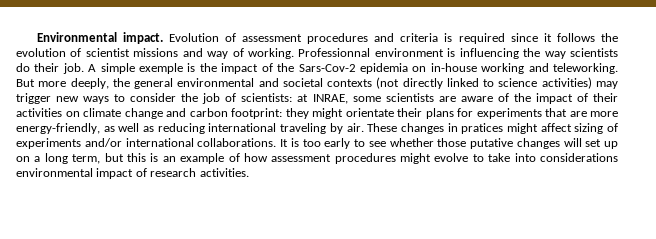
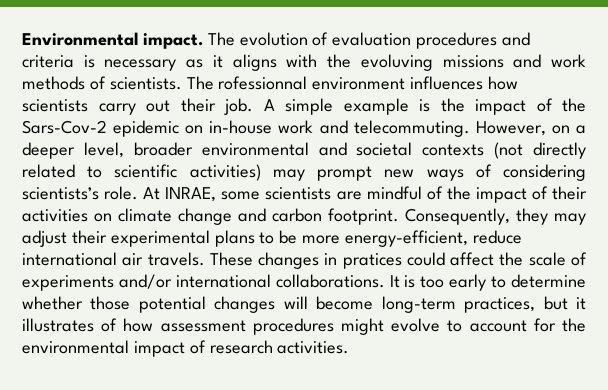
- Evolution of assessment procedures and criteria is required since it follows the evolution of scientist missions and way of working. Professionnal environment is influencing the way scientists do their job.
+ The evolution of evaluation procedures and criteria is necessary as it aligns with the evoluving missions and work methods of scientists. The rofessionnal environment influences how scientists carry out their job.
- A simple exemple is the impact of the Sars-Cov-2 epidemia on in-house working and teleworking. But more deeply, the general environmental and societal contexts (not directly linked to science activities) may trigger new ways to consider the job of scientists: at INRAE, some scientists are aware of the impact of their activities on climate change and carbon footprint: they might orientate their plans for experiments that are more energy-friendly, as well as reducing international traveling by air. These changes in pratices might affect sizing of experiments and/or international collaborations.
+ A simple example is the impact of the Sars-Cov-2 epidemic on in-house work and telecommuting. However, on a deeper level, broader environmental and societal contexts (not directly related to scientific activities) may prompt new ways of considering scientists’s role. At INRAE, some scientists are mindful of the impact of their activities on climate change and carbon footprint. Consequently, they may adjust their experimental plans to be more energy-efficient, reduce international air travels. These changes in pratices could affect the scale of experiments and/or international collaborations.
- It is too early to see whether those putative changes will set up on a long term, but this is an example of how assessment procedures might evolve to take into considerations environmental impact of research activities.
+ It is too early to determine whether those potential changes will become long-term practices, but it illustrates of how assessment procedures might evolve to account for the environmental impact of research activities.

